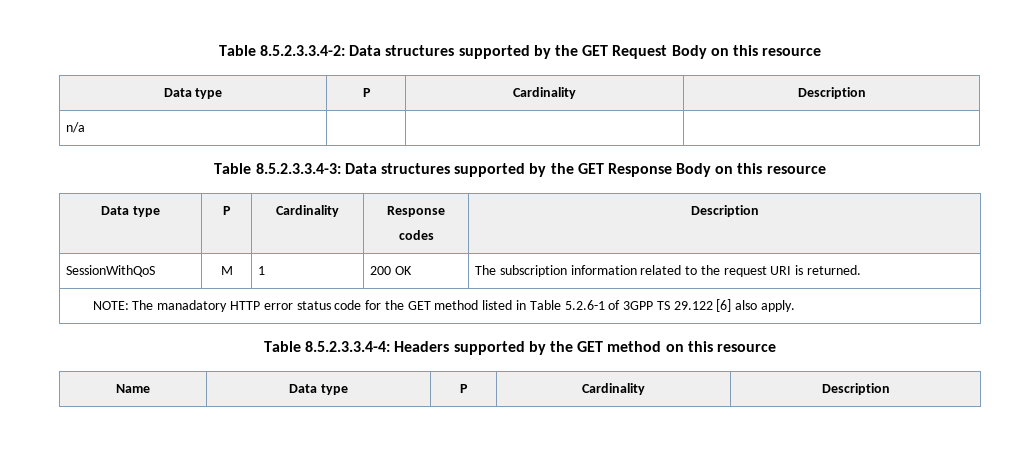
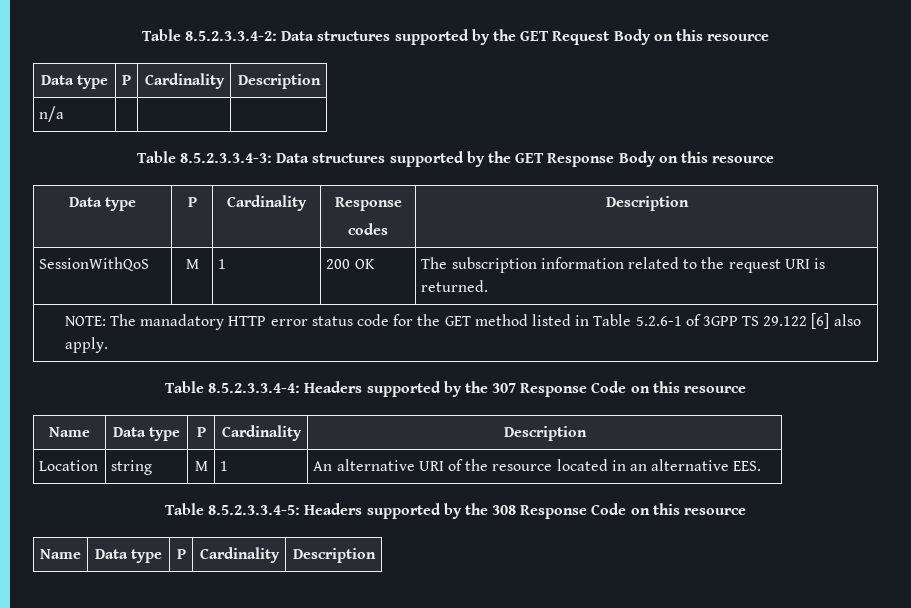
- Table 8.5.2.3.3.4-4: Headers supported by the GET method on this resource
+ Table 8.5.2.3.3.4-4: Headers supported by the 307 Response Code on this resource
+ Name | Data type | P | Cardinality | Description
+ Location | string | M | 1 | An alternative URI of the resource located in an alternative EES.
+ Table 8.5.2.3.3.4-5: Headers supported by the 308 Response Code on this resource

